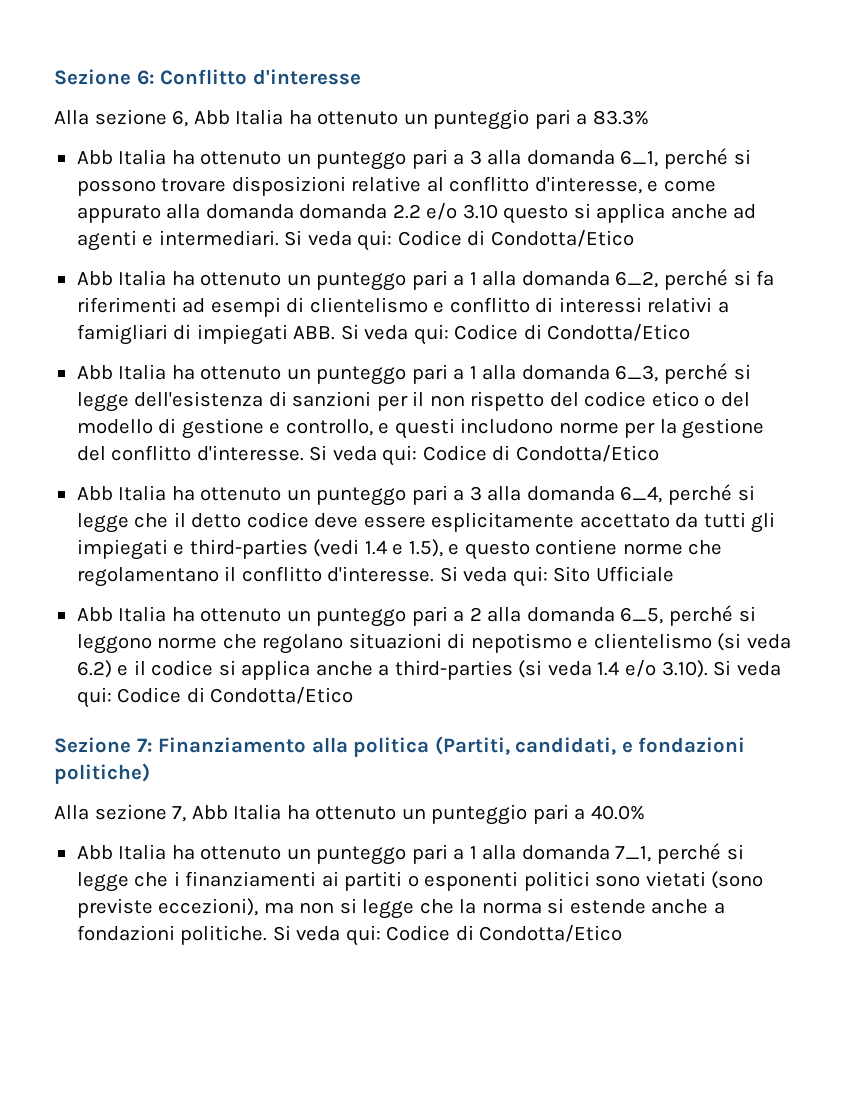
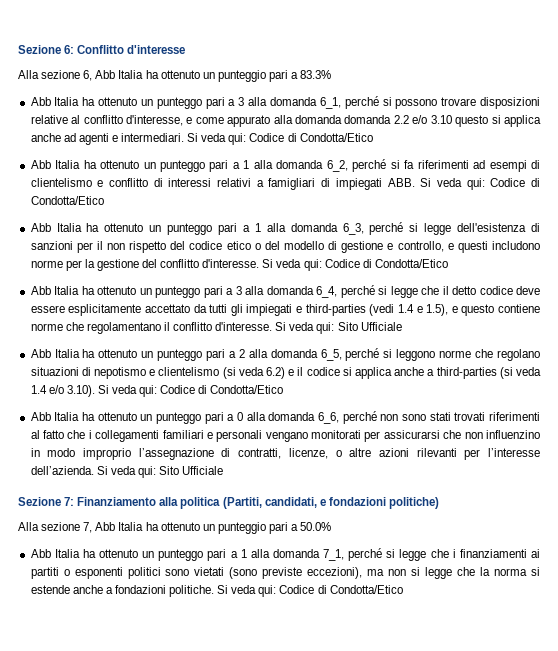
+ Abb Italia ha ottenuto un punteggo pari a 0 alla domanda 6_6, perché non sono stati trovati riferimenti al fatto che i collegamenti familiari e personali vengano monitorati per assicurarsi che non influenzino in modo improprio l’assegnazione di contratti, licenze, o altre azioni rilevanti per l’interesse dell’azienda. Si veda qui: Sito Ufficiale
- Alla sezione 7, Abb Italia ha ottenuto un punteggio pari a 40.0%
+ Alla sezione 7, Abb Italia ha ottenuto un punteggio pari a 50.0%

